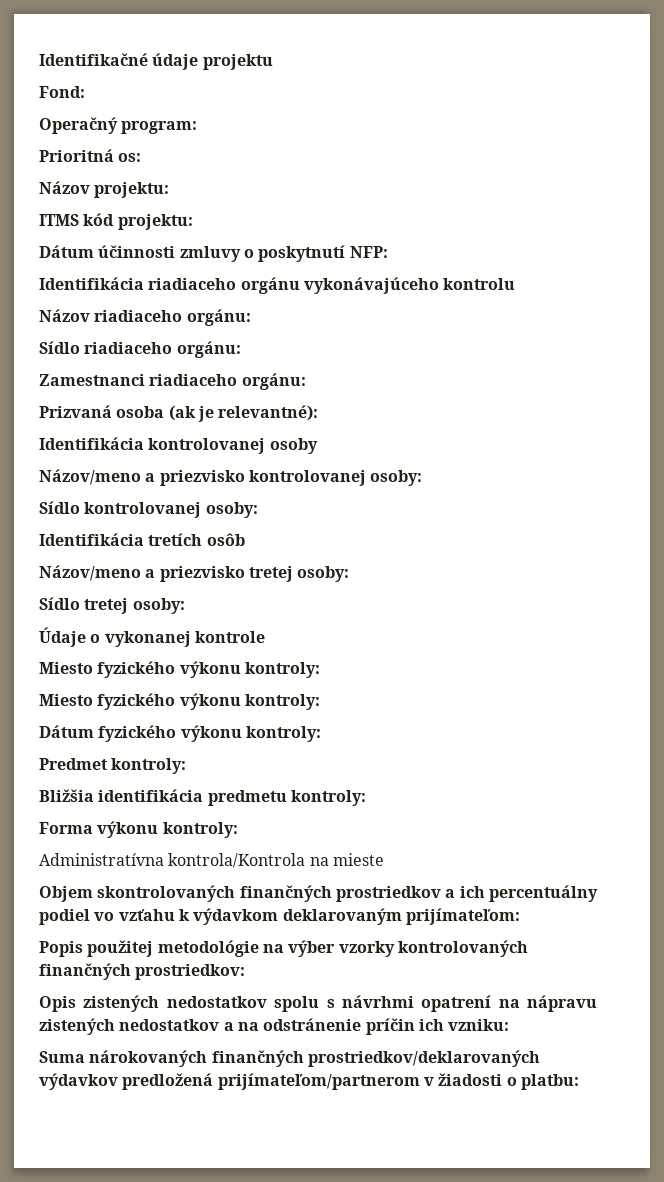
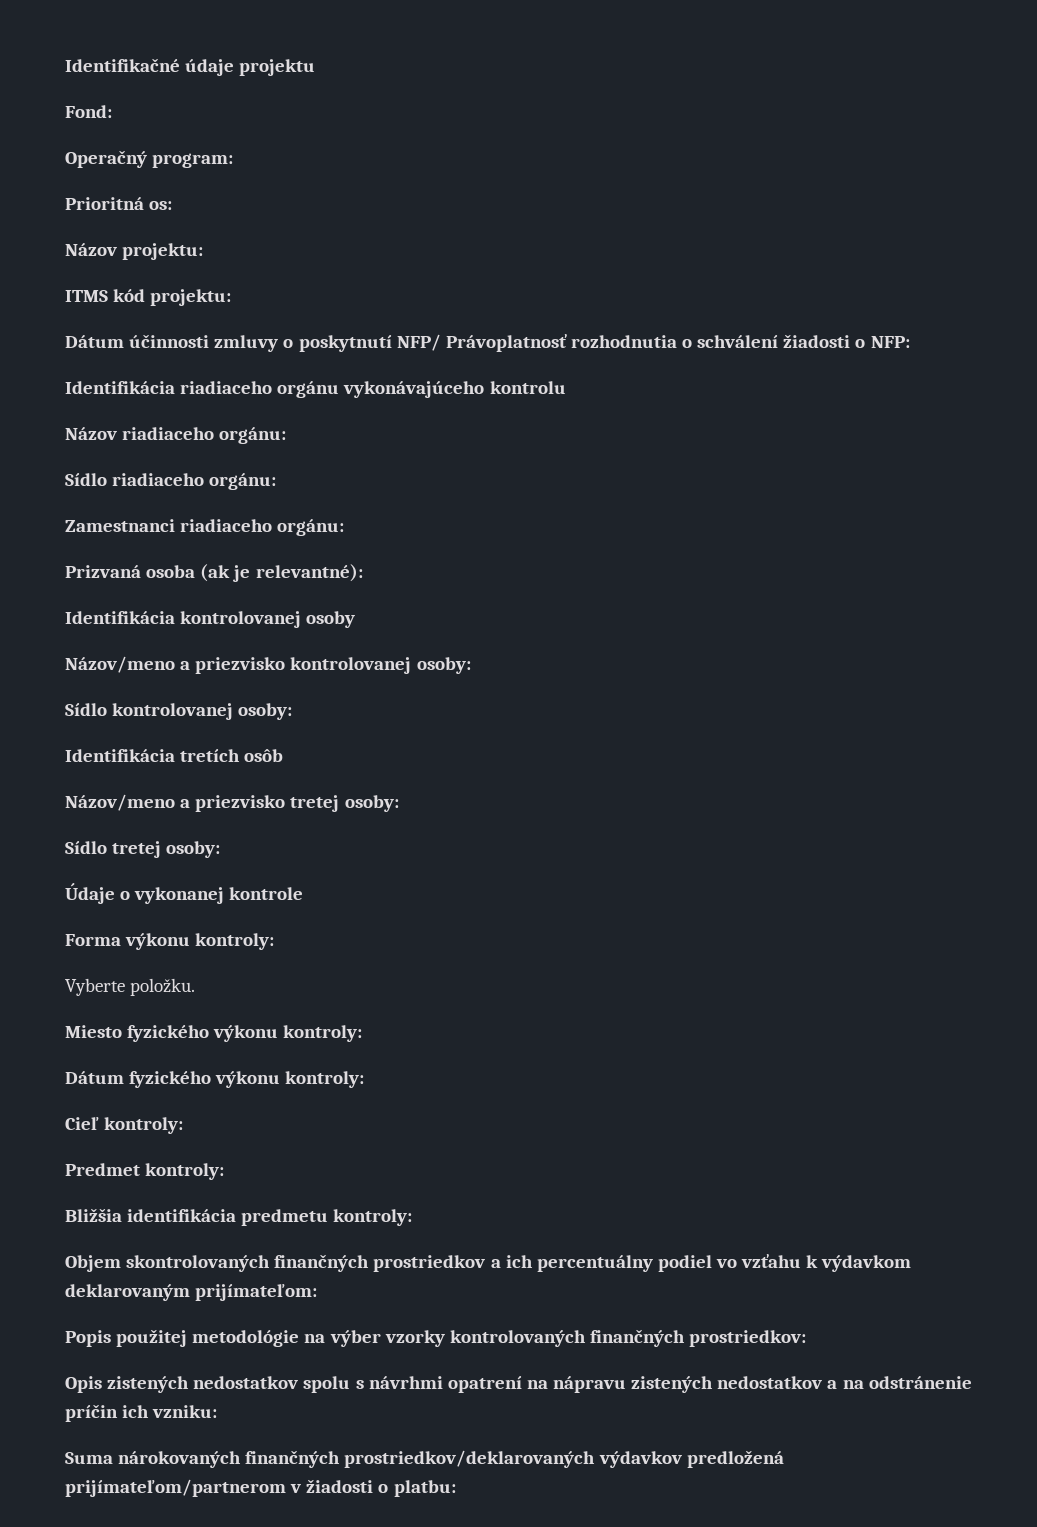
- Dátum účinnosti zmluvy o poskytnutí NFP:
+ Dátum účinnosti zmluvy o poskytnutí NFP/ Právoplatnosť rozhodnutia o schválení žiadosti o NFP:
  Údaje o vykonanej kontrole
- Miesto fyzického výkonu kontroly:
+ Forma výkonu kontroly:
+ Vyberte položku.
+ Cieľ kontroly:
- Forma výkonu kontroly:
- Administratívna kontrola/Kontrola na mieste

